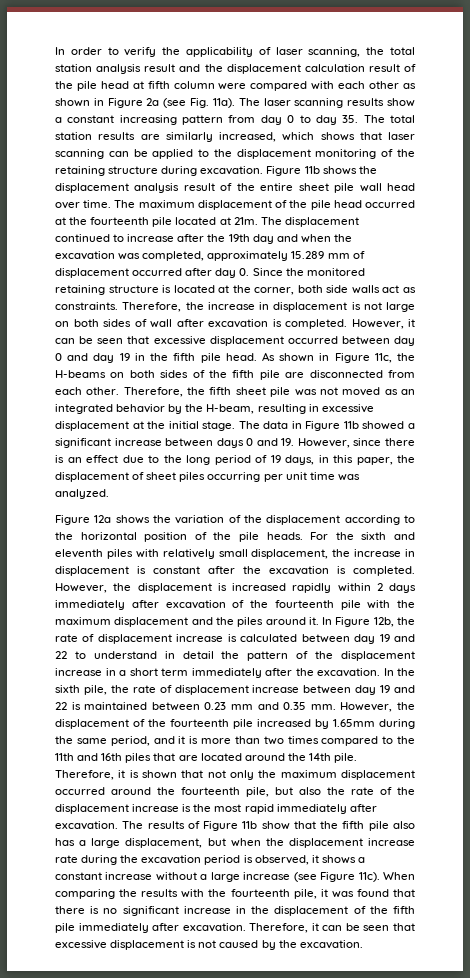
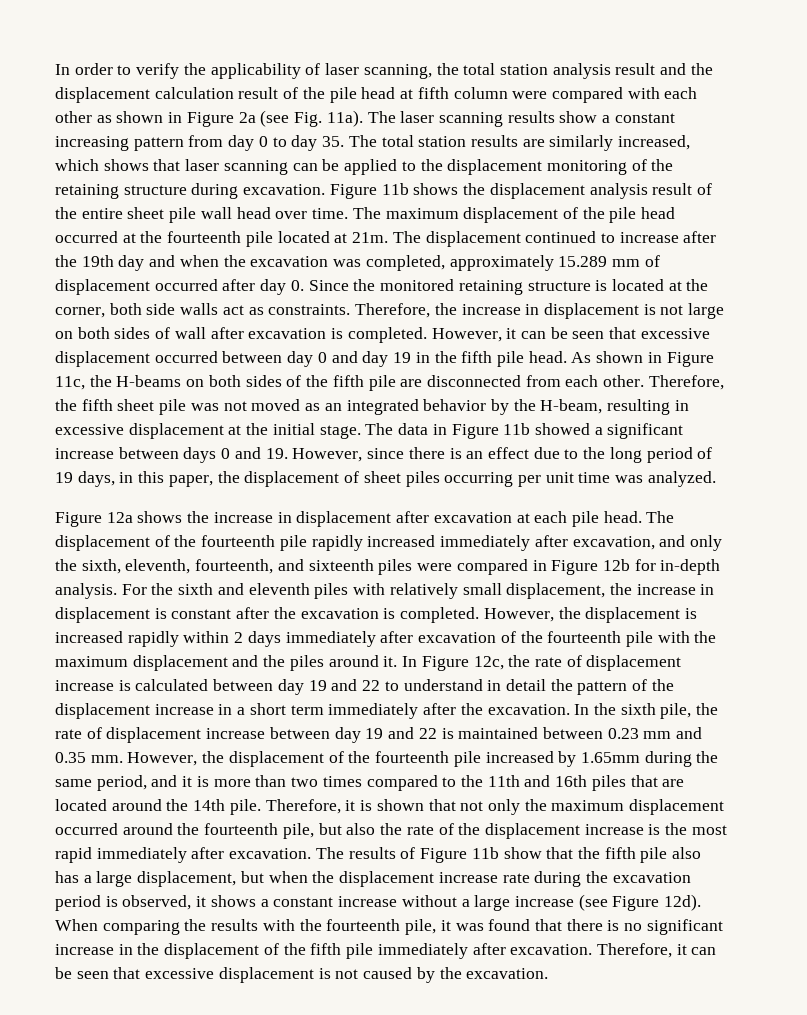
- Figure 12a shows the variation of the displacement according to the horizontal position of the pile heads.
+ Figure 12a shows the increase in displacement after excavation at each pile head. The displacement of the fourteenth pile rapidly increased immediately after excavation, and only the sixth, eleventh, fourteenth, and sixteenth piles were compared in Figure 12b for in-depth analysis.
- In Figure 12b, the rate of displacement increase is calculated between day 19 and 22 to understand in detail the pattern of the displacement increase in a short term immediately after the excavation.
+ In Figure 12c, the rate of displacement increase is calculated between day 19 and 22 to understand in detail the pattern of the displacement increase in a short term immediately after the excavation.
- The results of Figure 11b show that the fifth pile also has a large displacement, but when the displacement increase rate during the excavation period is observed, it shows a constant increase without a large increase (see Figure 11c).
+ The results of Figure 11b show that the fifth pile also has a large displacement, but when the displacement increase rate during the excavation period is observed, it shows a constant increase without a large increase (see Figure 12d).

